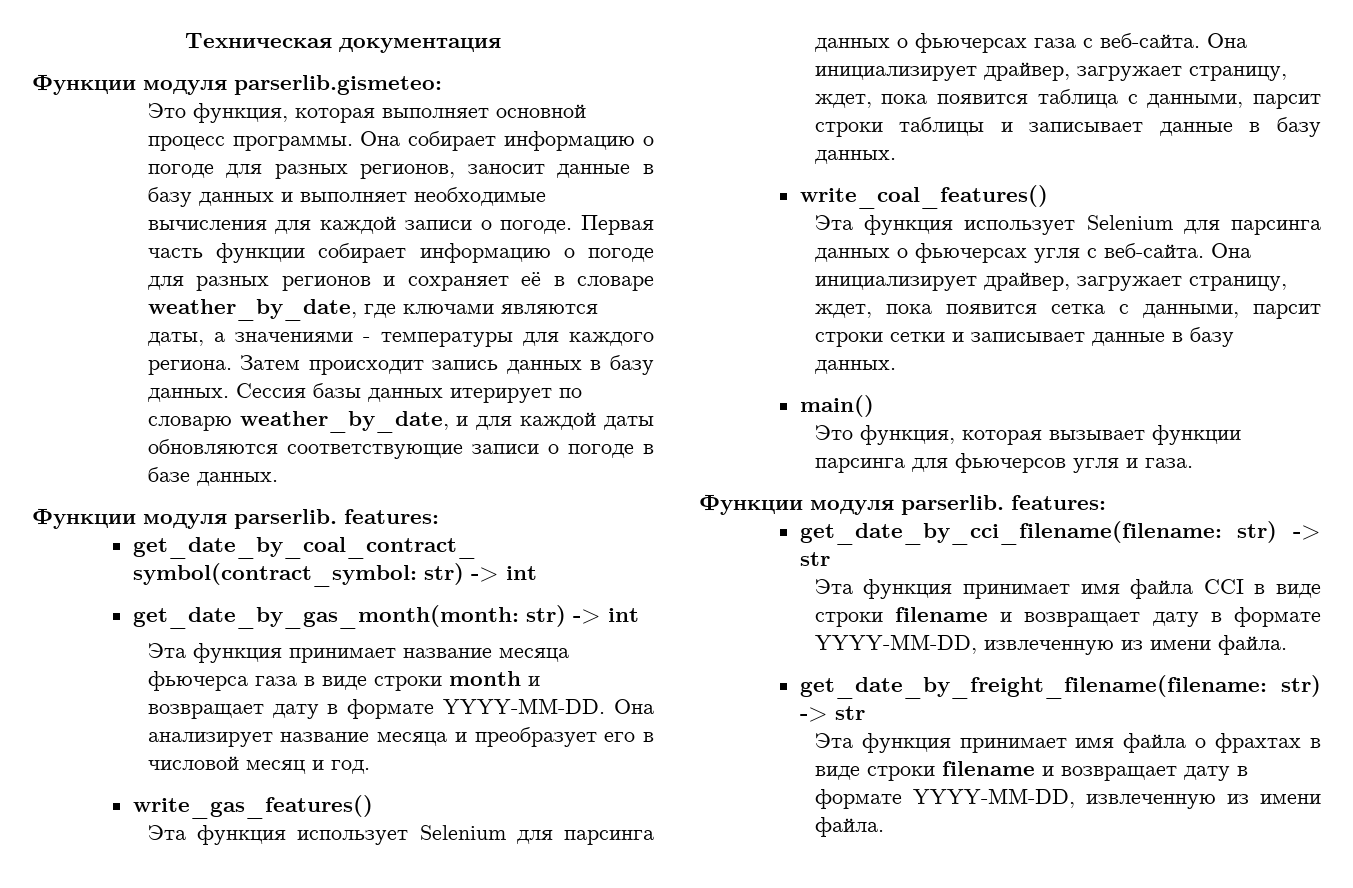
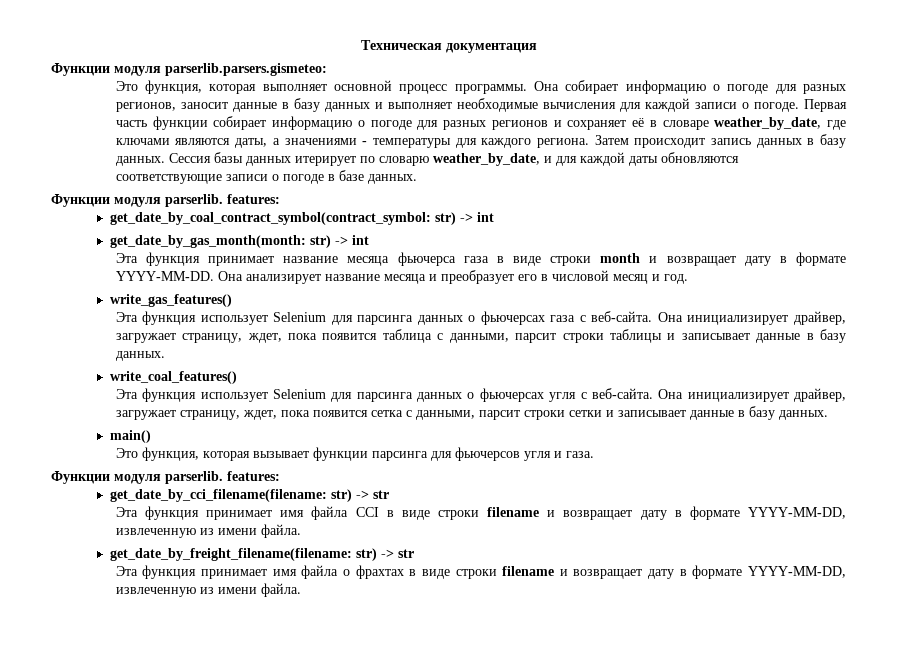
- Функции модуля parserlib.gismeteo:
+ Функции модуля parserlib.parsers.gismeteo:

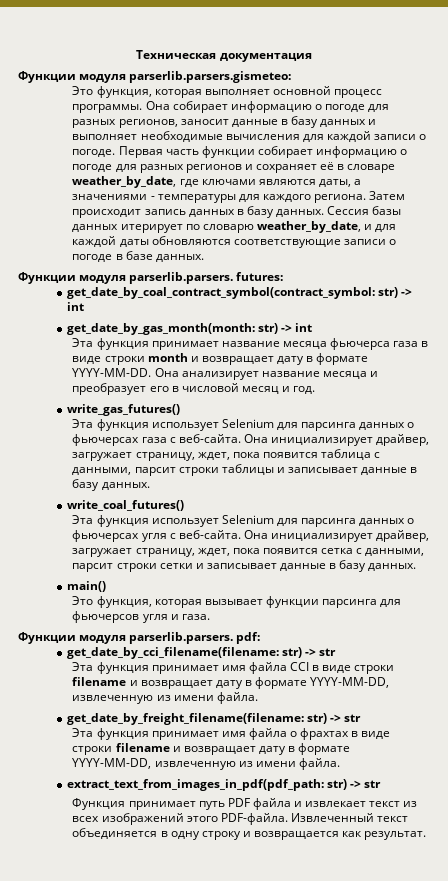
  Сессия базы данных итерирует по словарю weather_by_date, и для каждой даты обновляются соответствующие записи о погоде в базе данных.
- Функции модуля parserlib. features:
+ Функции модуля parserlib.parsers. futures:
- write_gas_features()
+ write_gas_futures()
- write_coal_features()
+ write_coal_futures()
  Это функция, которая вызывает функции парсинга для фьючерсов угля и газа.
- Функции модуля parserlib. features:
+ Функции модуля parserlib.parsers. pdf:
+ extract_text_from_images_in_pdf(pdf_path: str) -> str
+ Функция принимает путь PDF файла и извлекает текст из всех изображений этого PDF-файла. Извлеченный текст объединяется в одну строку и возвращается как результат.

